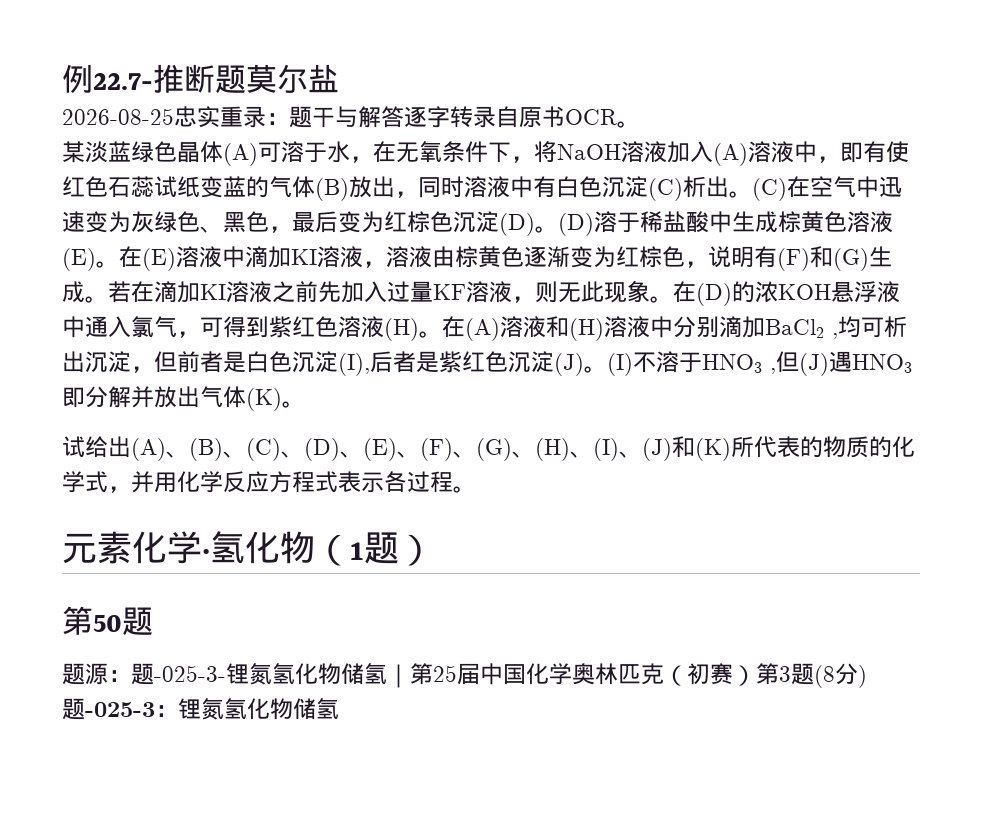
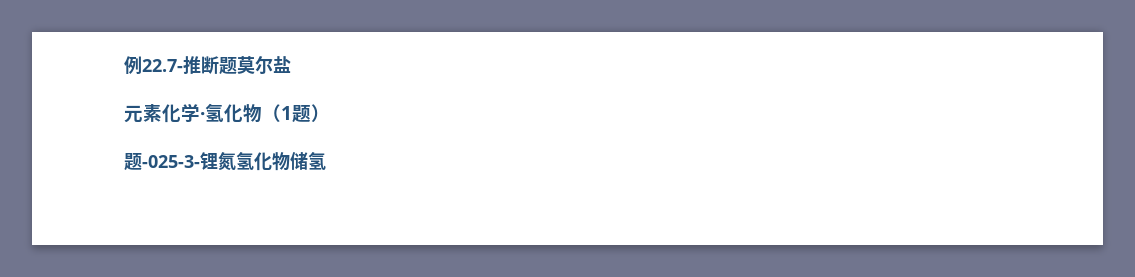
- 2026-08-25忠实重录：题干与解答逐字转录自原书OCR。
- 某淡蓝绿色晶体(A)可溶于水，在无氧条件下，将NaOH溶液加入(A)溶液中，即有使红色石蕊试纸变蓝的气体(B)放出，同时溶液中有白色沉淀(C)析出。(C)在空气中迅速变为灰绿色、黑色，最后变为红棕色沉淀(D)。(D)溶于稀盐酸中生成棕黄色溶液(E)。在(E)溶液中滴加KI溶液，溶液由棕黄色逐渐变为红棕色，说明有(F)和(G)生成。若在滴加KI溶液之前先加入过量KF溶液，则无此现象。在(D)的浓KOH悬浮液中通入氯气，可得到紫红色溶液(H)。在(A)溶液和(H)溶液中分别滴加BaCl2 ,均可析出沉淀，但前者是白色沉淀(I),后者是紫红色沉淀(J)。(I)不溶于HNO3 ,但(J)遇HNO3即分解并放出气体(K)。
- 试给出(A)、(B)、(C)、(D)、(E)、(F)、(G)、(H)、(I)、(J)和(K)所代表的物质的化学式，并用化学反应方程式表示各过程。
- 第50题
- 题源：题-025-3-锂氮氢化物储氢｜第25届中国化学奥林匹克（初赛）第3题(8分)
- 题-025-3：锂氮氢化物储氢
+ 题-025-3-锂氮氢化物储氢

